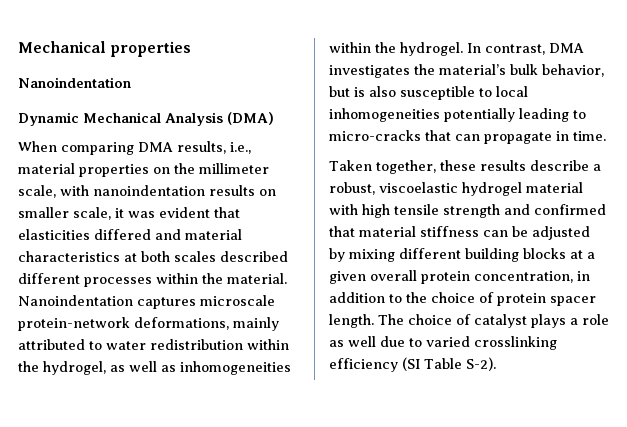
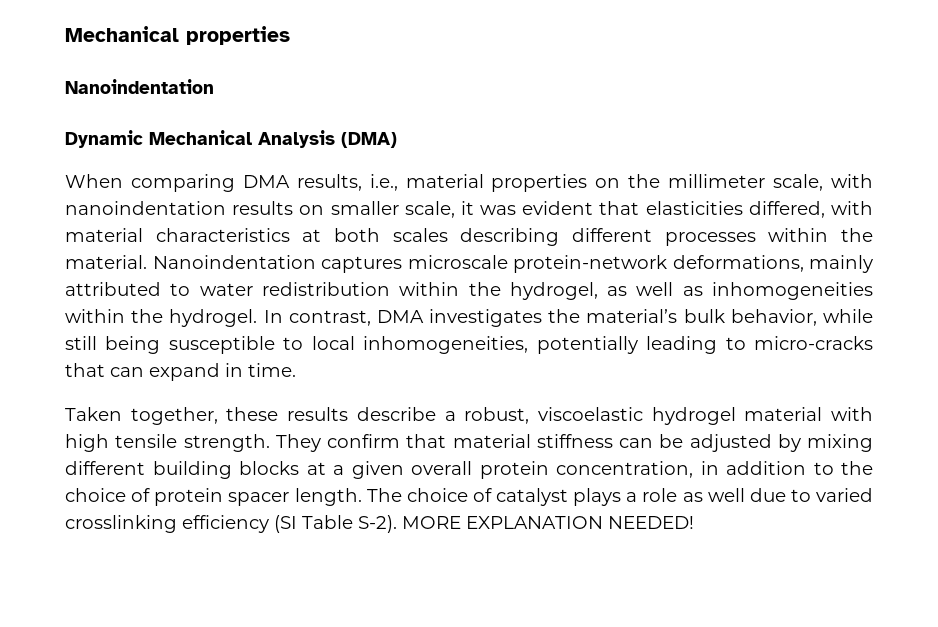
- When comparing DMA results, i.e., material properties on the millimeter scale, with nanoindentation results on smaller scale, it was evident that elasticities differed and material characteristics at both scales described different processes within the material.
+ When comparing DMA results, i.e., material properties on the millimeter scale, with nanoindentation results on smaller scale, it was evident that elasticities differed, with material characteristics at both scales describing different processes within the material.
- In contrast, DMA investigates the material’s bulk behavior, but is also susceptible to local inhomogeneities potentially leading to micro-cracks that can propagate in time.
+ In contrast, DMA investigates the material’s bulk behavior, while still being susceptible to local inhomogeneities, potentially leading to micro-cracks that can expand in time.
- Taken together, these results describe a robust, viscoelastic hydrogel material with high tensile strength and confirmed that material stiffness can be adjusted by mixing different building blocks at a given overall protein concentration, in addition to the choice of protein spacer length.
+ Taken together, these results describe a robust, viscoelastic hydrogel material with high tensile strength. They confirm that material stiffness can be adjusted by mixing different building blocks at a given overall protein concentration, in addition to the choice of protein spacer length.
+ MORE EXPLANATION NEEDED!

